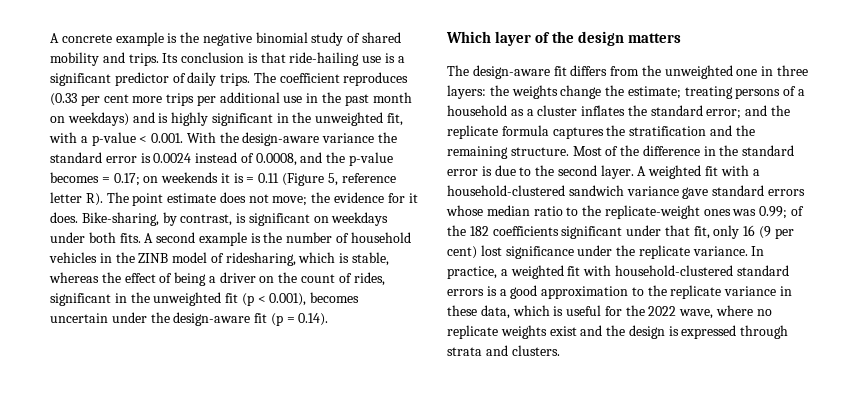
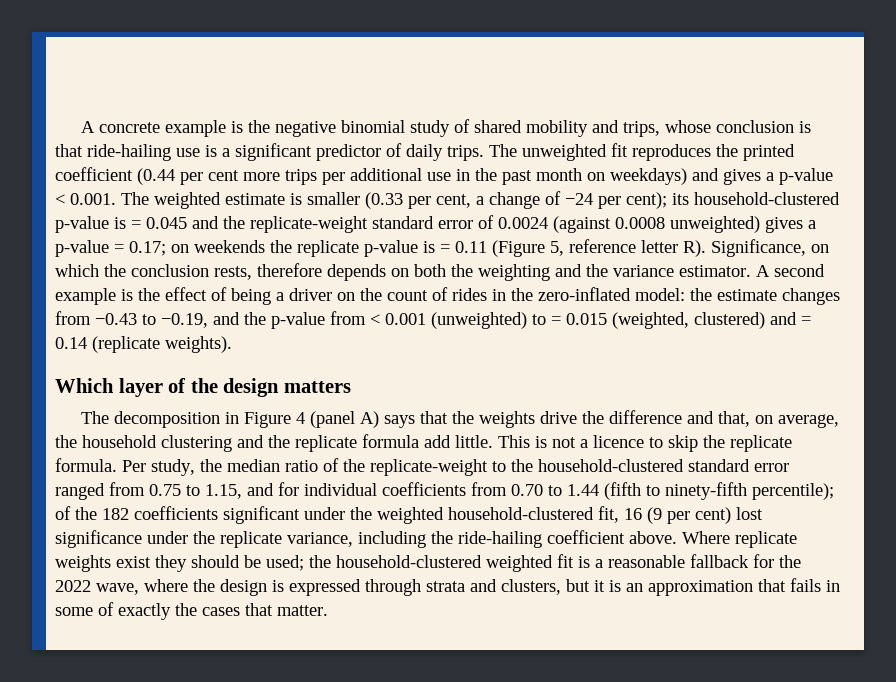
- A concrete example is the negative binomial study of shared mobility and trips. Its conclusion is that ride-hailing use is a significant predictor of daily trips.
+ A concrete example is the negative binomial study of shared mobility and trips, whose conclusion is that ride-hailing use is a significant predictor of daily trips.
- The coefficient reproduces (0.33 per cent more trips per additional use in the past month on weekdays) and is highly significant in the unweighted fit, with a p-value < 0.001. With the design-aware variance the standard error is 0.0024 instead of 0.0008, and the p-value becomes = 0.17; on weekends it is = 0.11 (Figure 5, reference letter R). The point estimate does not move; the evidence for it does. Bike-sharing, by contrast, is significant on weekdays under both fits.
+ The unweighted fit reproduces the printed coefficient (0.44 per cent more trips per additional use in the past month on weekdays) and gives a p-value < 0.001. The weighted estimate is smaller (0.33 per cent, a change of −24 per cent); its household-clustered p-value is = 0.045 and the replicate-weight standard error of 0.0024 (against 0.0008 unweighted) gives a p-value = 0.17; on weekends the replicate p-value is = 0.11 (Figure 5, reference letter R). Significance, on which the conclusion rests, therefore depends on both the weighting and the variance estimator.
- A second example is the number of household vehicles in the ZINB model of ridesharing, which is stable, whereas the effect of being a driver on the count of rides, significant in the unweighted fit (p < 0.001), becomes uncertain under the design-aware fit (p = 0.14).
+ A second example is the effect of being a driver on the count of rides in the zero-inflated model: the estimate changes from −0.43 to −0.19, and the p-value from < 0.001 (unweighted) to = 0.015 (weighted, clustered) and = 0.14 (replicate weights).
- The design-aware fit differs from the unweighted one in three layers: the weights change the estimate; treating persons of a household as a cluster inflates the standard error; and the replicate formula captures the stratification and the remaining structure. Most of the difference in the standard error is due to the second layer. A weighted fit with a household-clustered sandwich variance gave standard errors whose median ratio to the replicate-weight ones was 0.99; of the 182 coefficients significant under that fit, only 16 (9 per cent) lost significance under the replicate variance. In practice, a weighted fit with household-clustered standard errors is a good approximation to the replicate variance in these data, which is useful for the 2022 wave, where no replicate weights exist and the design is expressed through strata and clusters.
+ The decomposition in Figure 4 (panel A) says that the weights drive the difference and that, on average, the household clustering and the replicate formula add little. This is not a licence to skip the replicate formula. Per study, the median ratio of the replicate-weight to the household-clustered standard error ranged from 0.75 to 1.15, and for individual coefficients from 0.70 to 1.44 (fifth to ninety-fifth percentile); of the 182 coefficients significant under the weighted household-clustered fit, 16 (9 per cent) lost significance under the replicate variance, including the ride-hailing coefficient above. Where replicate weights exist they should be used; the household-clustered weighted fit is a reasonable fallback for the 2022 wave, where the design is expressed through strata and clusters, but it is an approximation that fails in some of exactly the cases that matter.

